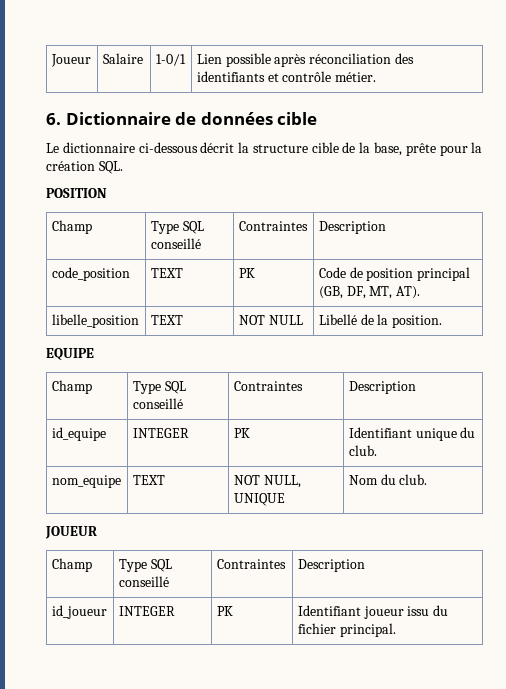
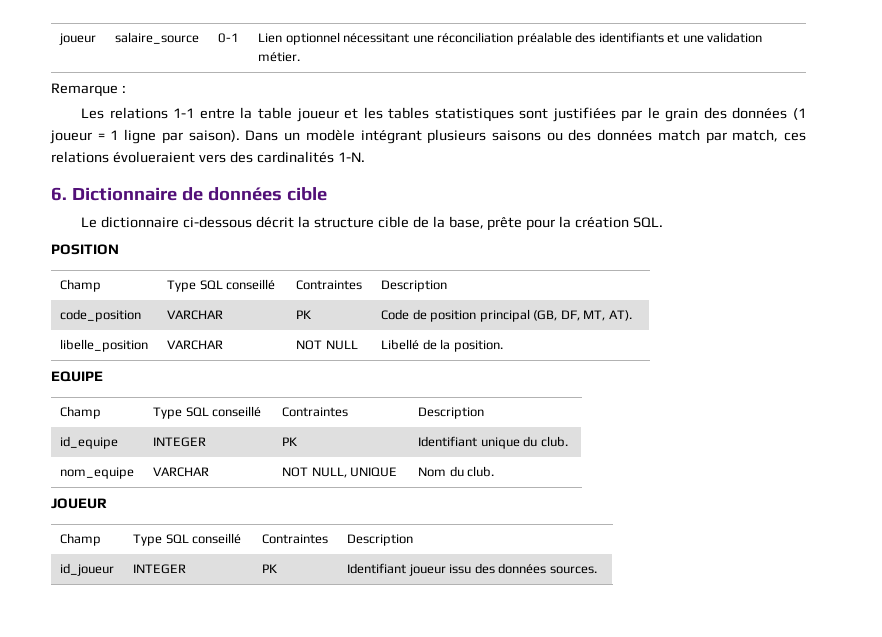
- Joueur | Salaire | 1-0/1 | Lien possible après réconciliation des identifiants et contrôle métier.
+ joueur | salaire_source | 0-1 | Lien optionnel nécessitant une réconciliation préalable des identifiants et une validation métier.
+ Remarque :
+ Les relations 1-1 entre la table joueur et les tables statistiques sont justifiées par le grain des données (1 joueur = 1 ligne par saison). Dans un modèle intégrant plusieurs saisons ou des données match par match, ces relations évolueraient vers des cardinalités 1-N.
- code_position | TEXT | PK | Code de position principal (GB, DF, MT, AT).
+ code_position | VARCHAR | PK | Code de position principal (GB, DF, MT, AT).
- libelle_position | TEXT | NOT NULL | Libellé de la position.
+ libelle_position | VARCHAR | NOT NULL | Libellé de la position.
- nom_equipe | TEXT | NOT NULL, UNIQUE | Nom du club.
+ nom_equipe | VARCHAR | NOT NULL, UNIQUE | Nom du club.
- id_joueur | INTEGER | PK | Identifiant joueur issu du fichier principal.
+ id_joueur | INTEGER | PK | Identifiant joueur issu des données sources.

